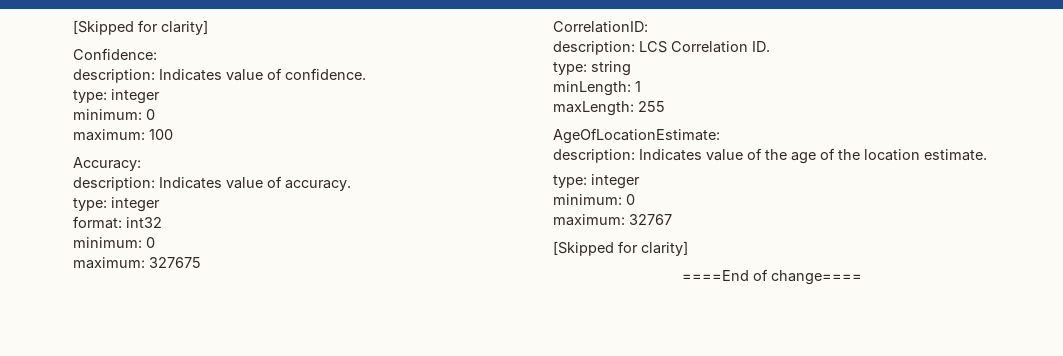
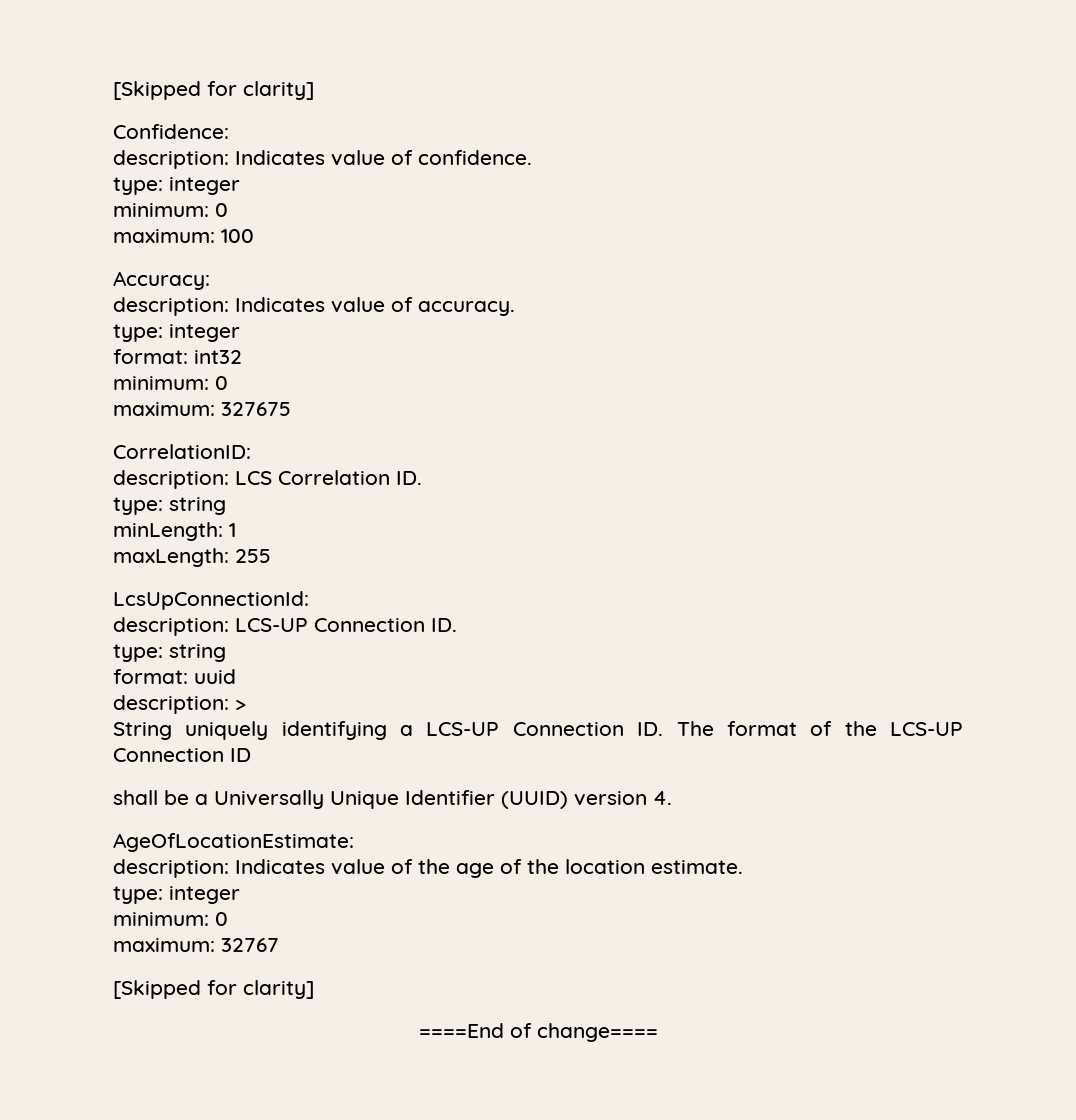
+ LcsUpConnectionId:
+ description: LCS-UP Connection ID.
+ type: string
+ format: uuid
+ description: >
+ String uniquely identifying a LCS-UP Connection ID. The format of the LCS-UP Connection ID
+ shall be a Universally Unique Identifier (UUID) version 4.

